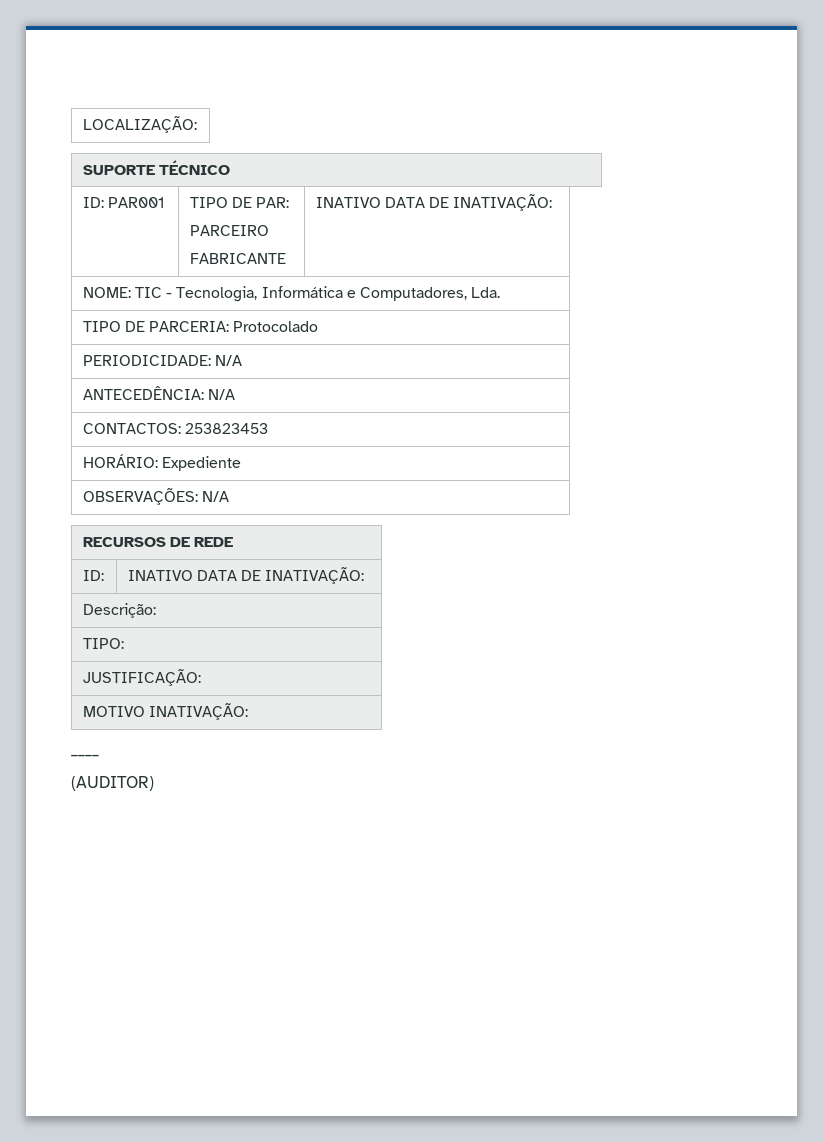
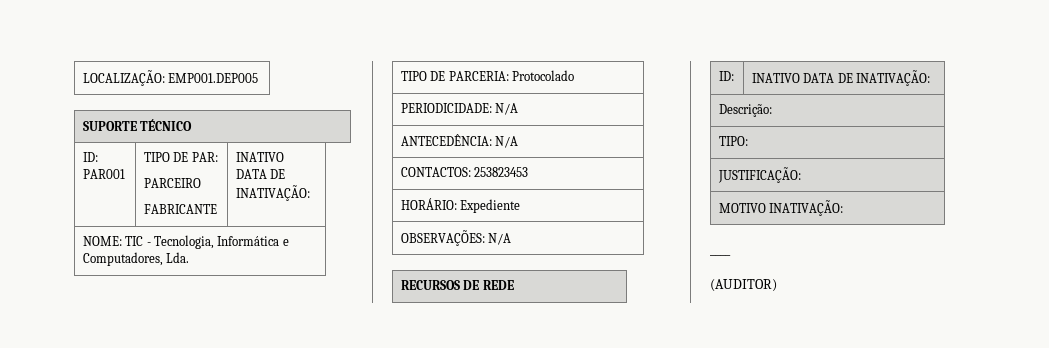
- LOCALIZAÇÃO:
+ LOCALIZAÇÃO: EMP001.DEP005

